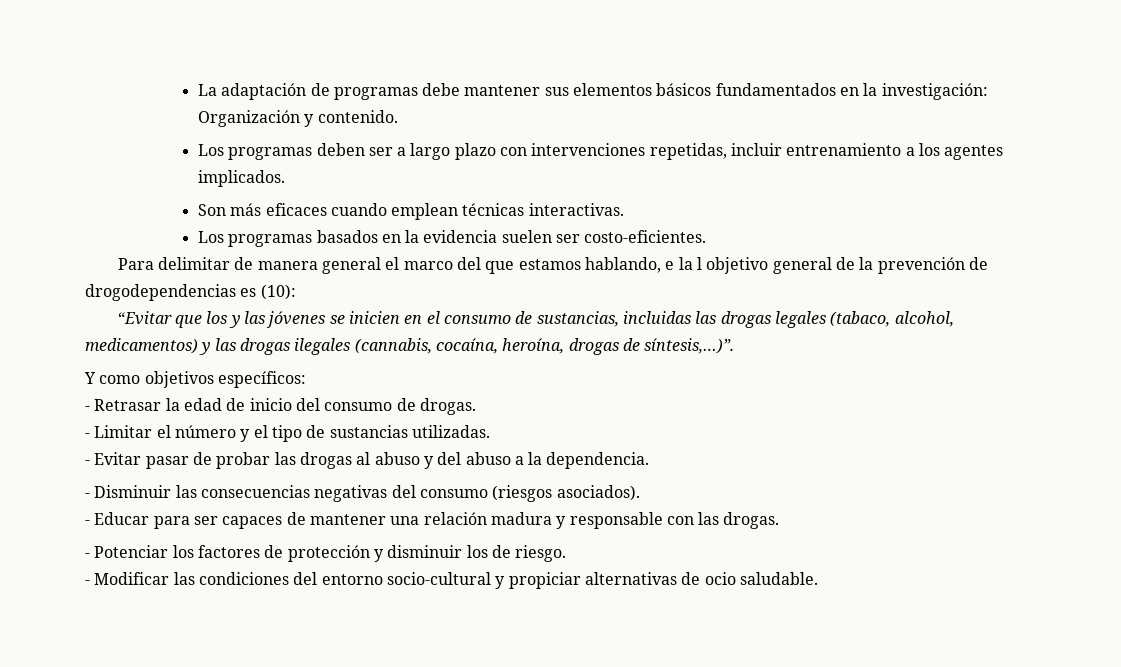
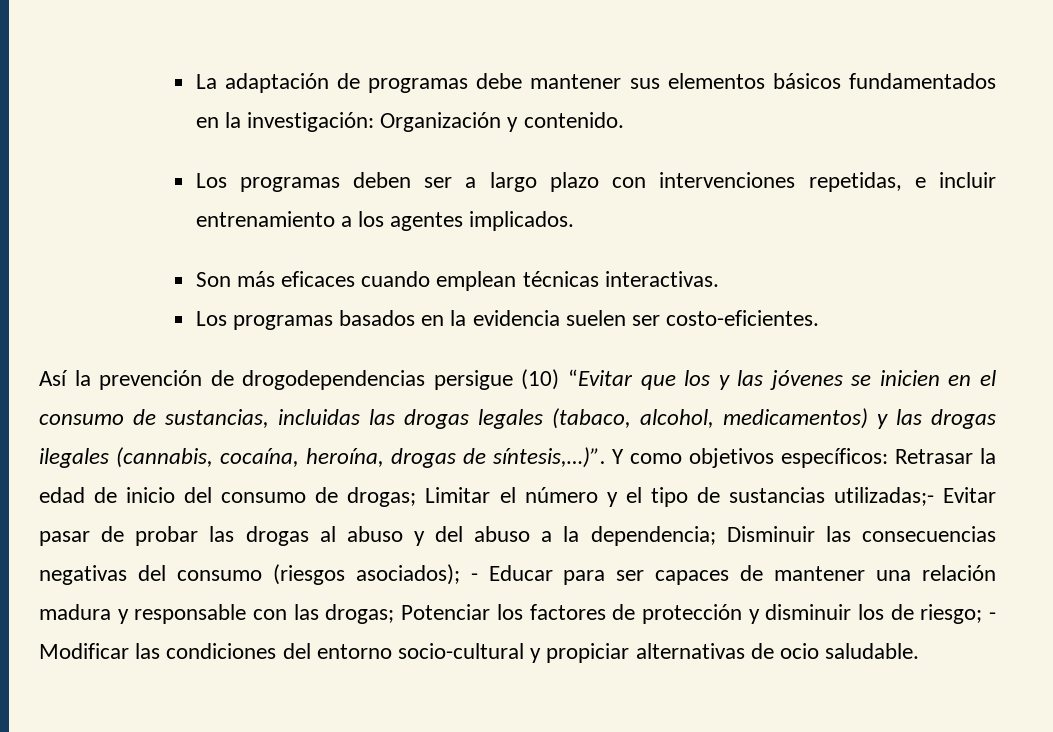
- Los programas deben ser a largo plazo con intervenciones repetidas, incluir entrenamiento a los agentes implicados.
+ Los programas deben ser a largo plazo con intervenciones repetidas, e incluir entrenamiento a los agentes implicados.
- Para delimitar de manera general el marco del que estamos hablando, e la l objetivo general de la prevención de drogodependencias es (10):
- “Evitar que los y las jóvenes se inicien en el consumo de sustancias, incluidas las drogas legales (tabaco, alcohol, medicamentos) y las drogas ilegales (cannabis, cocaína, heroína, drogas de síntesis,…)”.
- Y como objetivos específicos:
- - Retrasar la edad de inicio del consumo de drogas.
- - Limitar el número y el tipo de sustancias utilizadas.
- - Evitar pasar de probar las drogas al abuso y del abuso a la dependencia.
- - Disminuir las consecuencias negativas del consumo (riesgos asociados).
- - Educar para ser capaces de mantener una relación madura y responsable con las drogas.
- - Potenciar los factores de protección y disminuir los de riesgo.
- - Modificar las condiciones del entorno socio-cultural y propiciar alternativas de ocio saludable.
+ Así la prevención de drogodependencias persigue (10) “Evitar que los y las jóvenes se inicien en el consumo de sustancias, incluidas las drogas legales (tabaco, alcohol, medicamentos) y las drogas ilegales (cannabis, cocaína, heroína, drogas de síntesis,…)”. Y como objetivos específicos: Retrasar la edad de inicio del consumo de drogas; Limitar el número y el tipo de sustancias utilizadas;- Evitar pasar de probar las drogas al abuso y del abuso a la dependencia; Disminuir las consecuencias negativas del consumo (riesgos asociados); - Educar para ser capaces de mantener una relación madura y responsable con las drogas; Potenciar los factores de protección y disminuir los de riesgo; - Modificar las condiciones del entorno socio-cultural y propiciar alternativas de ocio saludable.

